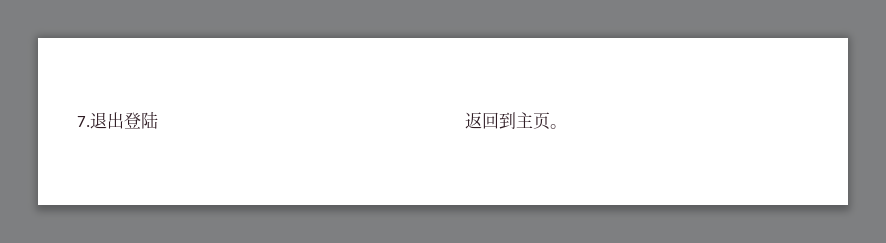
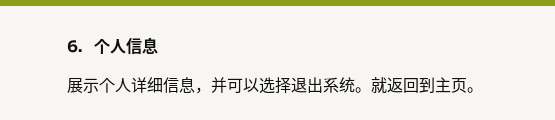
- 7.退出登陆
- 返回到主页。
+ 6.个人信息
+ 展示个人详细信息，并可以选择退出系统。就返回到主页。

